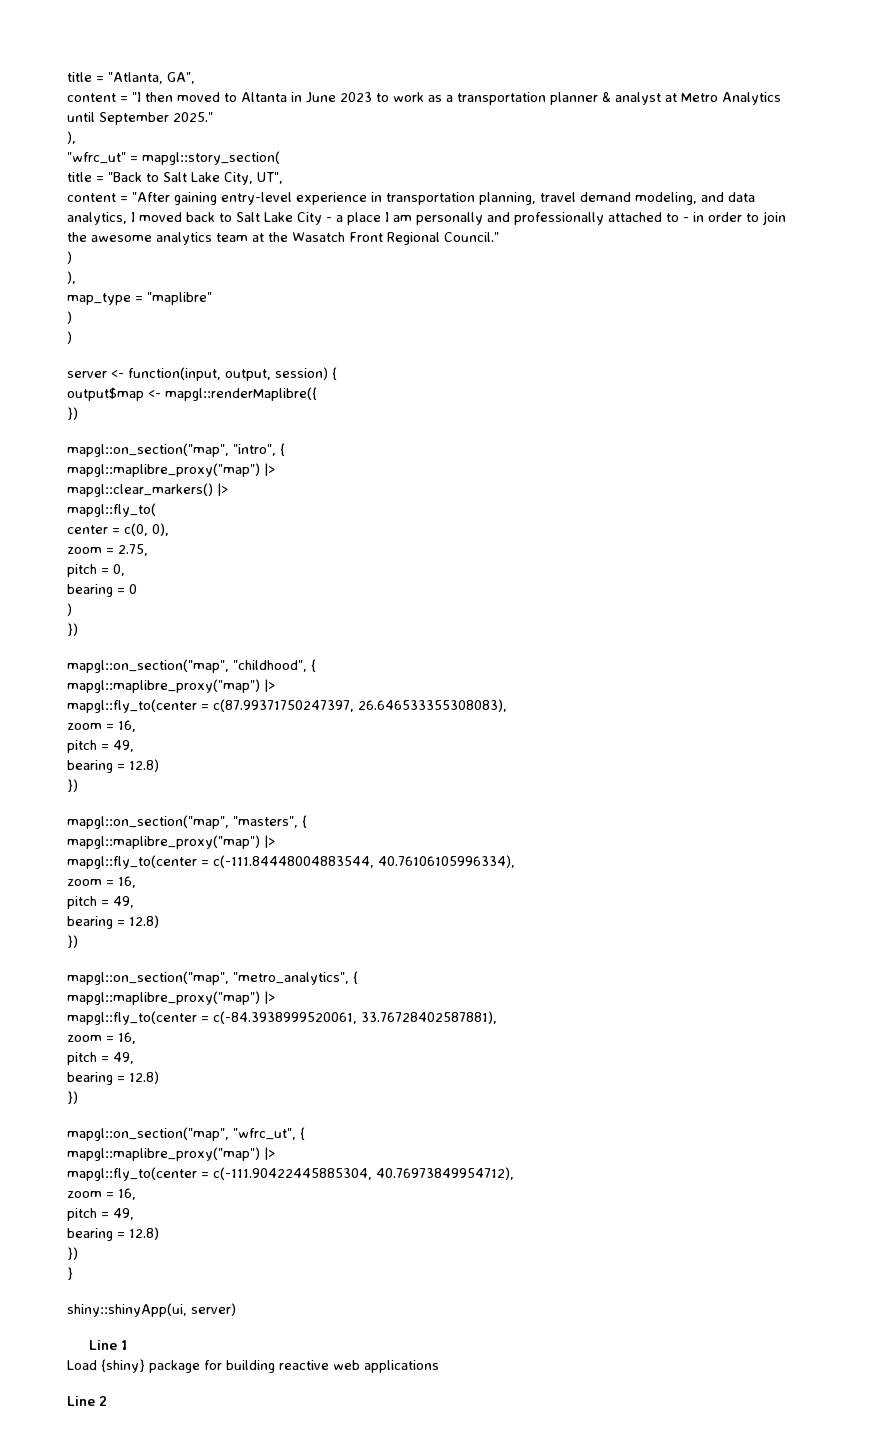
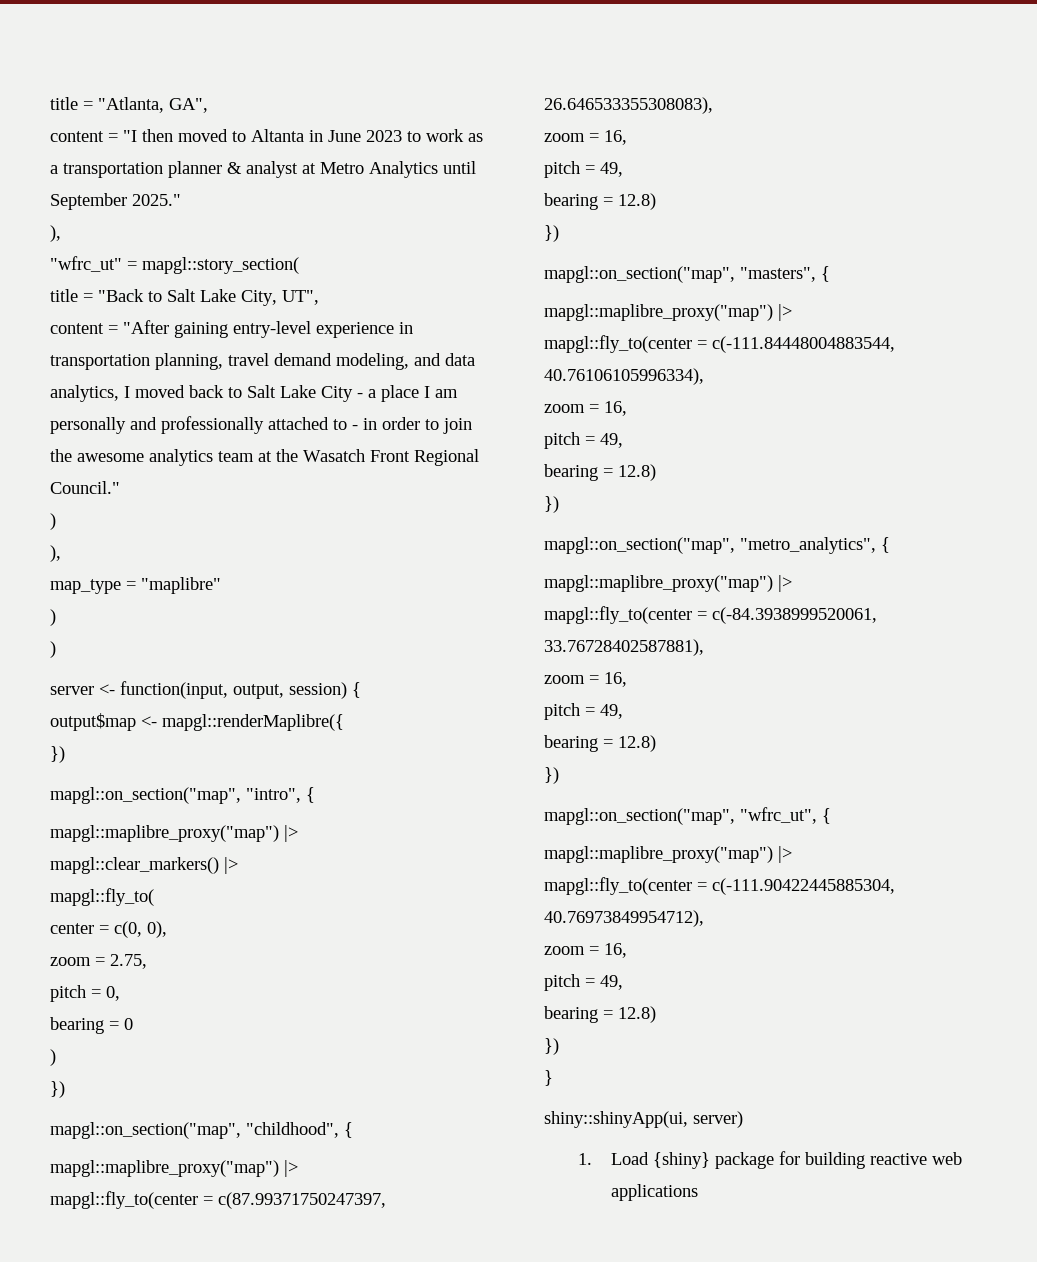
- Line 1
- Load {shiny} package for building reactive web applications
+ 1. Load {shiny} package for building reactive web applications
- Line 2

